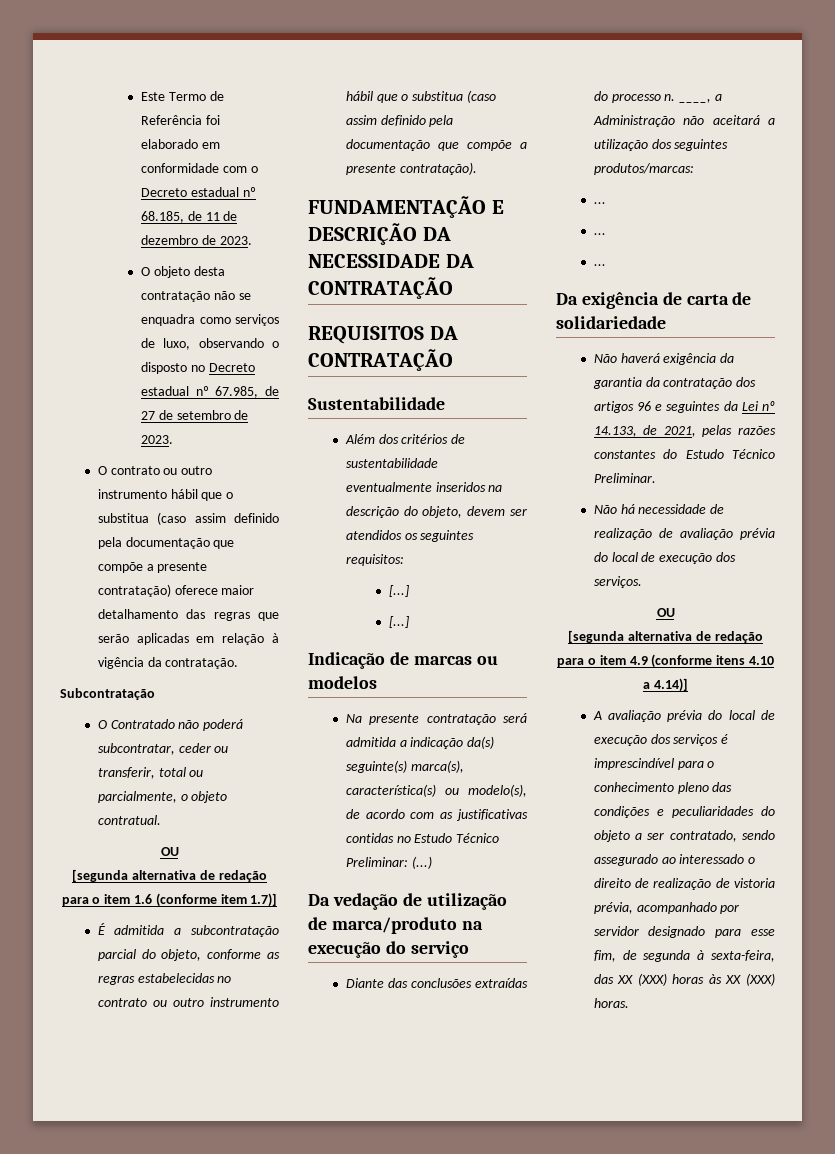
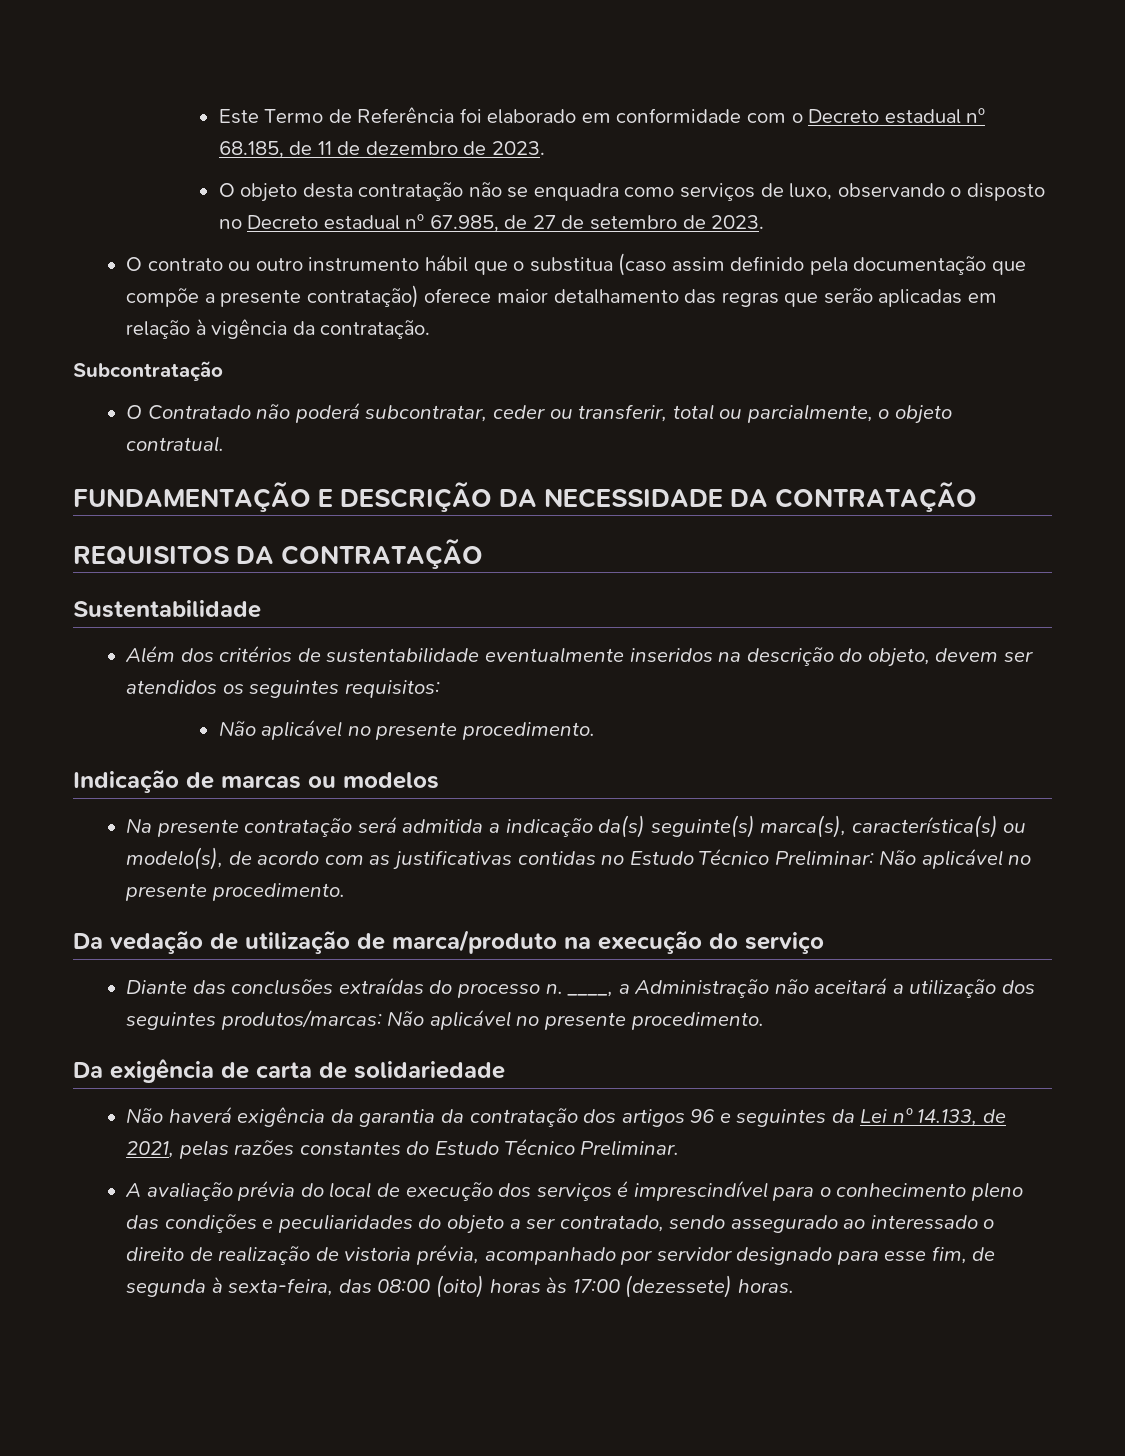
  O Contratado não poderá subcontratar, ceder ou transferir, total ou parcialmente, o objeto contratual.
- OU
- [segunda alternativa de redação para o item 1.6 (conforme item 1.7)]
- É admitida a subcontratação parcial do objeto, conforme as regras estabelecidas no contrato ou outro instrumento hábil que o substitua (caso assim definido pela documentação que compõe a presente contratação).
  Além dos critérios de sustentabilidade eventualmente inseridos na descrição do objeto, devem ser atendidos os seguintes requisitos:
- [...]
- [...]
+ Não aplicável no presente procedimento.
- Na presente contratação será admitida a indicação da(s) seguinte(s) marca(s), característica(s) ou modelo(s), de acordo com as justificativas contidas no Estudo Técnico Preliminar: (...)
+ Na presente contratação será admitida a indicação da(s) seguinte(s) marca(s), característica(s) ou modelo(s), de acordo com as justificativas contidas no Estudo Técnico Preliminar: Não aplicável no presente procedimento.
- ____, a Administração não aceitará a utilização dos seguintes produtos/marcas:
- ...
- ...
- ...
+ ____, a Administração não aceitará a utilização dos seguintes produtos/marcas: Não aplicável no presente procedimento.
- Não há necessidade de realização de avaliação prévia do local de execução dos serviços.
- OU
- [segunda alternativa de redação para o item 4.9 (conforme itens 4.10 a 4.14)]
- A avaliação prévia do local de execução dos serviços é imprescindível para o conhecimento pleno das condições e peculiaridades do objeto a ser contratado, sendo assegurado ao interessado o direito de realização de vistoria prévia, acompanhado por servidor designado para esse fim, de segunda à sexta-feira, das XX (XXX) horas às XX (XXX) horas.
+ A avaliação prévia do local de execução dos serviços é imprescindível para o conhecimento pleno das condições e peculiaridades do objeto a ser contratado, sendo assegurado ao interessado o direito de realização de vistoria prévia, acompanhado por servidor designado para esse fim, de segunda à sexta-feira, das 08:00 (oito) horas às 17:00 (dezessete) horas.

